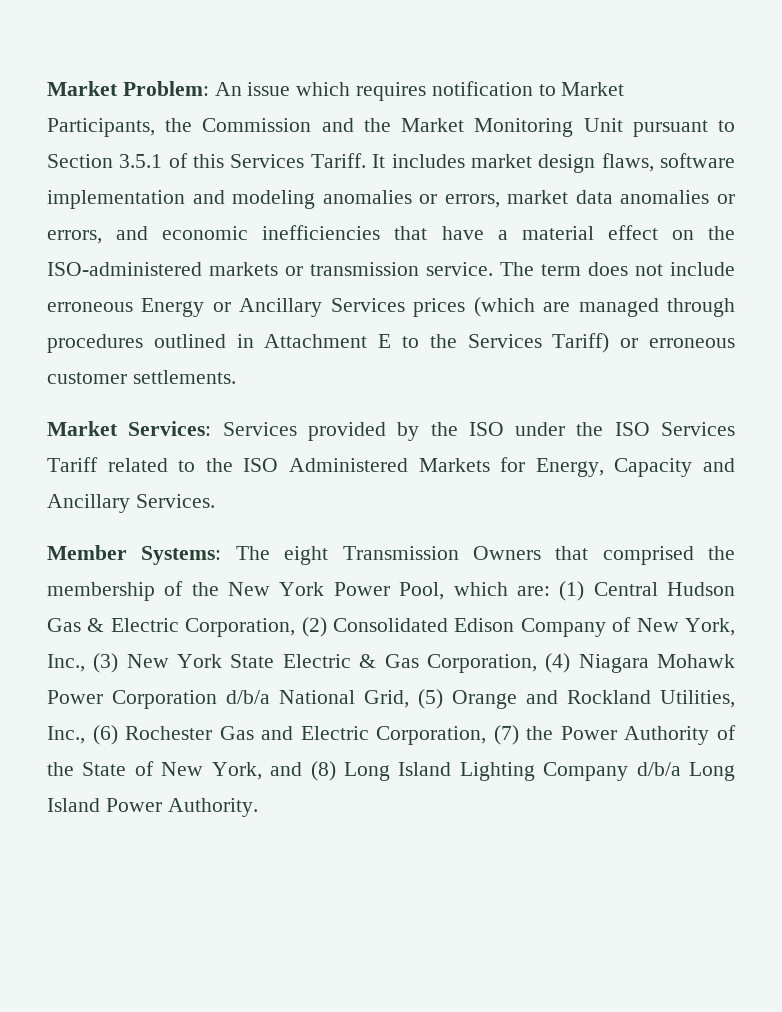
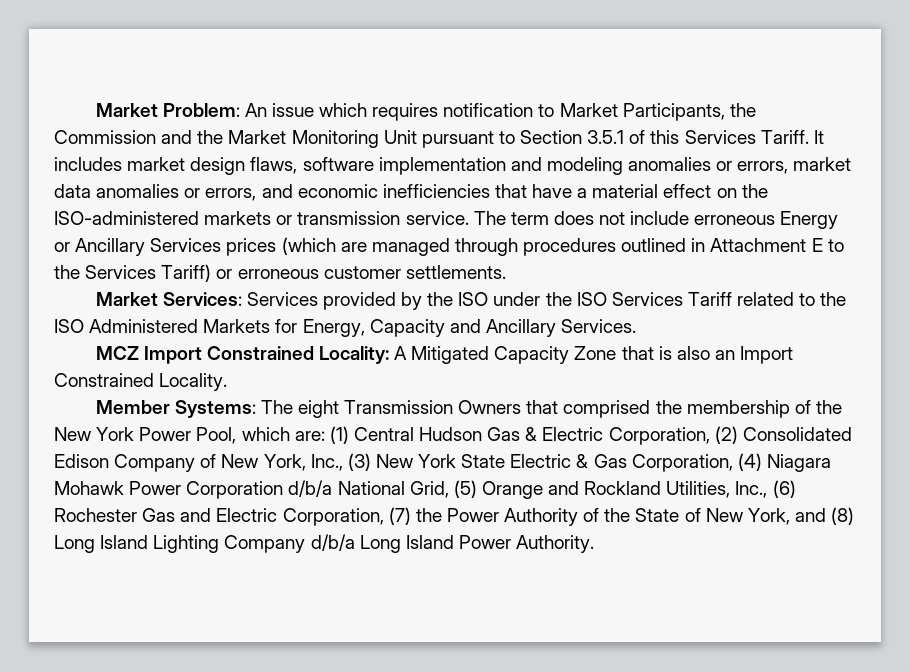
+ MCZ Import Constrained Locality: A Mitigated Capacity Zone that is also an Import Constrained Locality.

